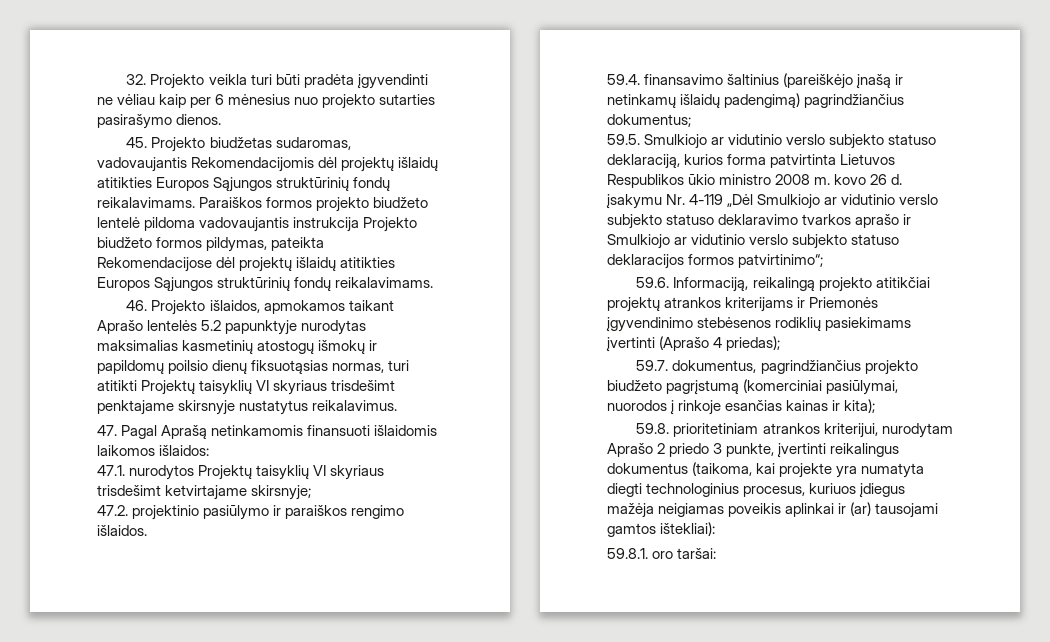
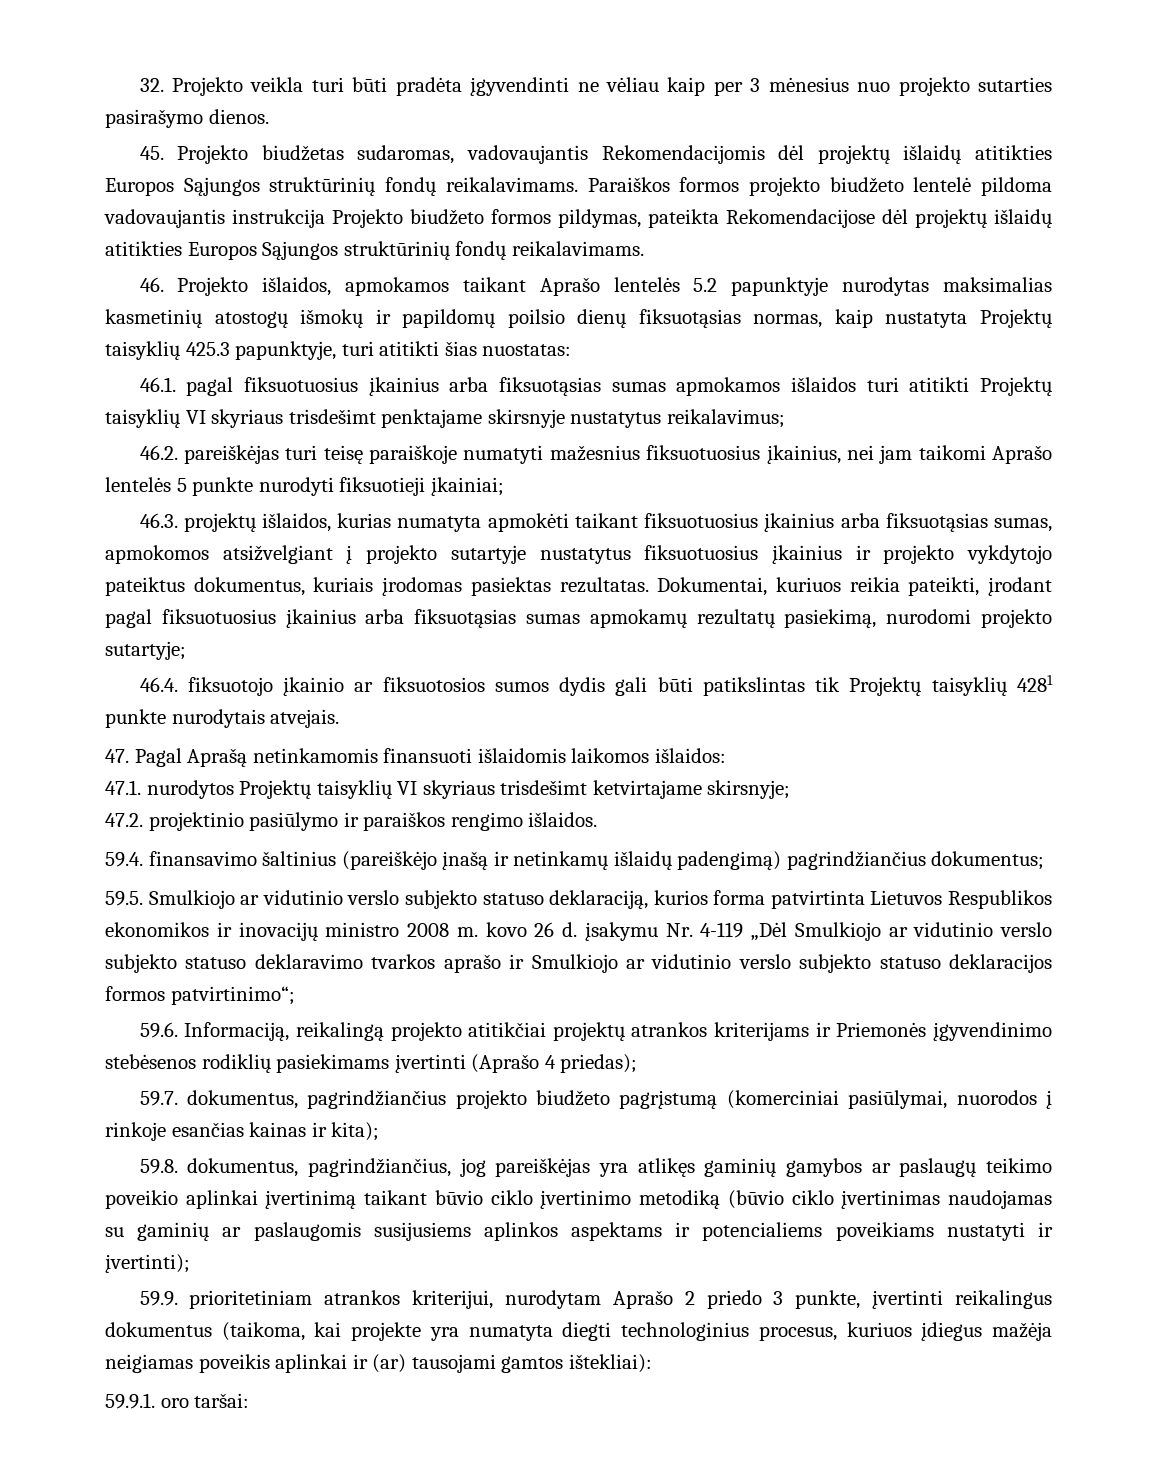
- 32. Projekto veikla turi būti pradėta įgyvendinti ne vėliau kaip per 6 mėnesius nuo projekto sutarties pasirašymo dienos.
+ 32. Projekto veikla turi būti pradėta įgyvendinti ne vėliau kaip per 3 mėnesius nuo projekto sutarties pasirašymo dienos.
- 46. Projekto išlaidos, apmokamos taikant Aprašo lentelės 5.2 papunktyje nurodytas maksimalias kasmetinių atostogų išmokų ir papildomų poilsio dienų fiksuotąsias normas, turi atitikti Projektų taisyklių VI skyriaus trisdešimt penktajame skirsnyje nustatytus reikalavimus.
+ 46. Projekto išlaidos, apmokamos taikant Aprašo lentelės 5.2 papunktyje nurodytas maksimalias kasmetinių atostogų išmokų ir papildomų poilsio dienų fiksuotąsias normas, kaip nustatyta Projektų taisyklių 425.3 papunktyje, turi atitikti šias nuostatas:
+ 46.1. pagal fiksuotuosius įkainius arba fiksuotąsias sumas apmokamos išlaidos turi atitikti Projektų taisyklių VI skyriaus trisdešimt penktajame skirsnyje nustatytus reikalavimus;
+ 46.2. pareiškėjas turi teisę paraiškoje numatyti mažesnius fiksuotuosius įkainius, nei jam taikomi Aprašo lentelės 5 punkte nurodyti fiksuotieji įkainiai;
+ 46.3. projektų išlaidos, kurias numatyta apmokėti taikant fiksuotuosius įkainius arba fiksuotąsias sumas, apmokomos atsižvelgiant į projekto sutartyje nustatytus fiksuotuosius įkainius ir projekto vykdytojo pateiktus dokumentus, kuriais įrodomas pasiektas rezultatas. Dokumentai, kuriuos reikia pateikti, įrodant pagal fiksuotuosius įkainius arba fiksuotąsias sumas apmokamų rezultatų pasiekimą, nurodomi projekto sutartyje;
+ 46.4. fiksuotojo įkainio ar fiksuotosios sumos dydis gali būti patikslintas tik Projektų taisyklių 4281 punkte nurodytais atvejais.
- 59.5. Smulkiojo ar vidutinio verslo subjekto statuso deklaraciją, kurios forma patvirtinta Lietuvos Respublikos ūkio ministro 2008 m. kovo 26 d. įsakymu Nr. 4-119 „Dėl Smulkiojo ar vidutinio verslo subjekto statuso deklaravimo tvarkos aprašo ir Smulkiojo ar vidutinio verslo subjekto statuso deklaracijos formos patvirtinimo“;
+ 59.5. Smulkiojo ar vidutinio verslo subjekto statuso deklaraciją, kurios forma patvirtinta Lietuvos Respublikos ekonomikos ir inovacijų ministro 2008 m. kovo 26 d. įsakymu Nr. 4-119 „Dėl Smulkiojo ar vidutinio verslo subjekto statuso deklaravimo tvarkos aprašo ir Smulkiojo ar vidutinio verslo subjekto statuso deklaracijos formos patvirtinimo“;
- 59.8. prioritetiniam atrankos kriterijui, nurodytam Aprašo 2 priedo 3 punkte, įvertinti reikalingus dokumentus (taikoma, kai projekte yra numatyta diegti technologinius procesus, kuriuos įdiegus mažėja neigiamas poveikis aplinkai ir (ar) tausojami gamtos ištekliai):
+ 59.8. dokumentus, pagrindžiančius, jog pareiškėjas yra atlikęs gaminių gamybos ar paslaugų teikimo poveikio aplinkai įvertinimą taikant būvio ciklo įvertinimo metodiką (būvio ciklo įvertinimas naudojamas su gaminių ar paslaugomis susijusiems aplinkos aspektams ir potencialiems poveikiams nustatyti ir įvertinti);
+ 59.9. prioritetiniam atrankos kriterijui, nurodytam Aprašo 2 priedo 3 punkte, įvertinti reikalingus dokumentus (taikoma, kai projekte yra numatyta diegti technologinius procesus, kuriuos įdiegus mažėja neigiamas poveikis aplinkai ir (ar) tausojami gamtos ištekliai):
- 59.8.1. oro taršai:
+ 59.9.1. oro taršai:

